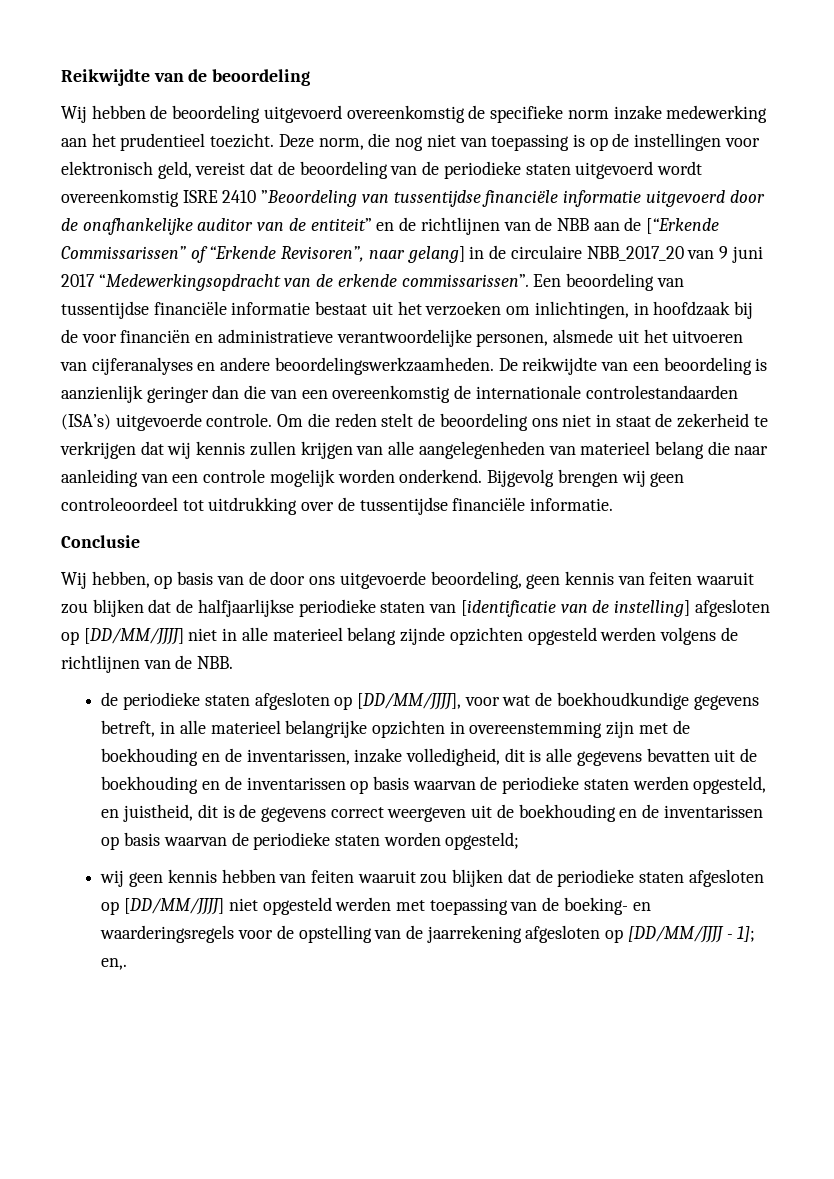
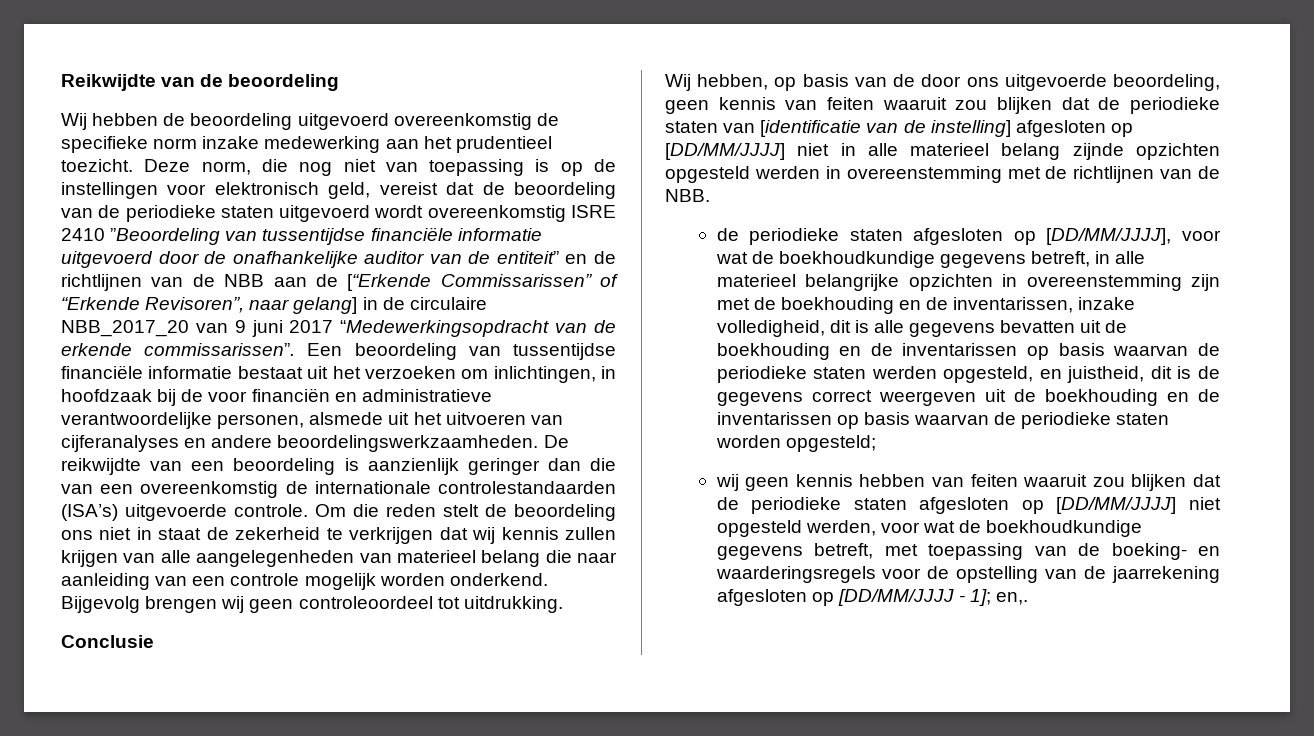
- Bijgevolg brengen wij geen controleoordeel tot uitdrukking over de tussentijdse financiële informatie.
+ Bijgevolg brengen wij geen controleoordeel tot uitdrukking.
- Wij hebben, op basis van de door ons uitgevoerde beoordeling, geen kennis van feiten waaruit zou blijken dat de halfjaarlijkse periodieke staten van [identificatie van de instelling] afgesloten op [DD/MM/JJJJ] niet in alle materieel belang zijnde opzichten opgesteld werden volgens de richtlijnen van de NBB.
+ Wij hebben, op basis van de door ons uitgevoerde beoordeling, geen kennis van feiten waaruit zou blijken dat de periodieke staten van [identificatie van de instelling] afgesloten op [DD/MM/JJJJ] niet in alle materieel belang zijnde opzichten opgesteld werden in overeenstemming met de richtlijnen van de NBB.
- wij geen kennis hebben van feiten waaruit zou blijken dat de periodieke staten afgesloten op [DD/MM/JJJJ] niet opgesteld werden met toepassing van de boeking- en waarderingsregels voor de opstelling van de jaarrekening afgesloten op [DD/MM/JJJJ - 1]; en,.
+ wij geen kennis hebben van feiten waaruit zou blijken dat de periodieke staten afgesloten op [DD/MM/JJJJ] niet opgesteld werden, voor wat de boekhoudkundige gegevens betreft, met toepassing van de boeking- en waarderingsregels voor de opstelling van de jaarrekening afgesloten op [DD/MM/JJJJ - 1]; en,.

